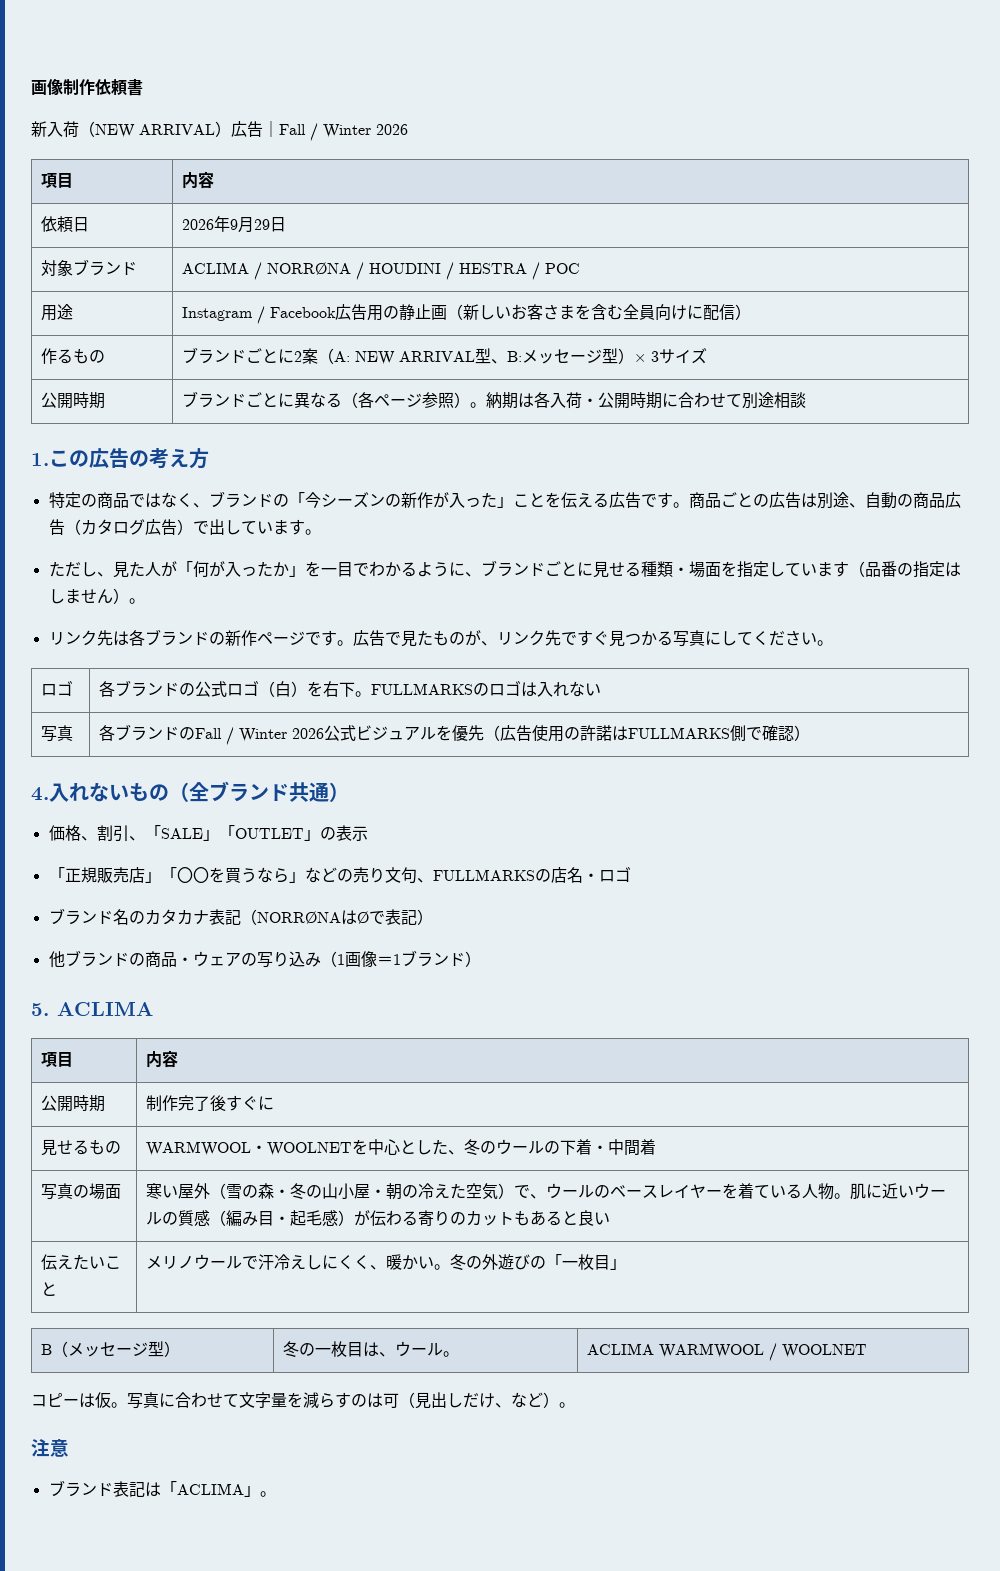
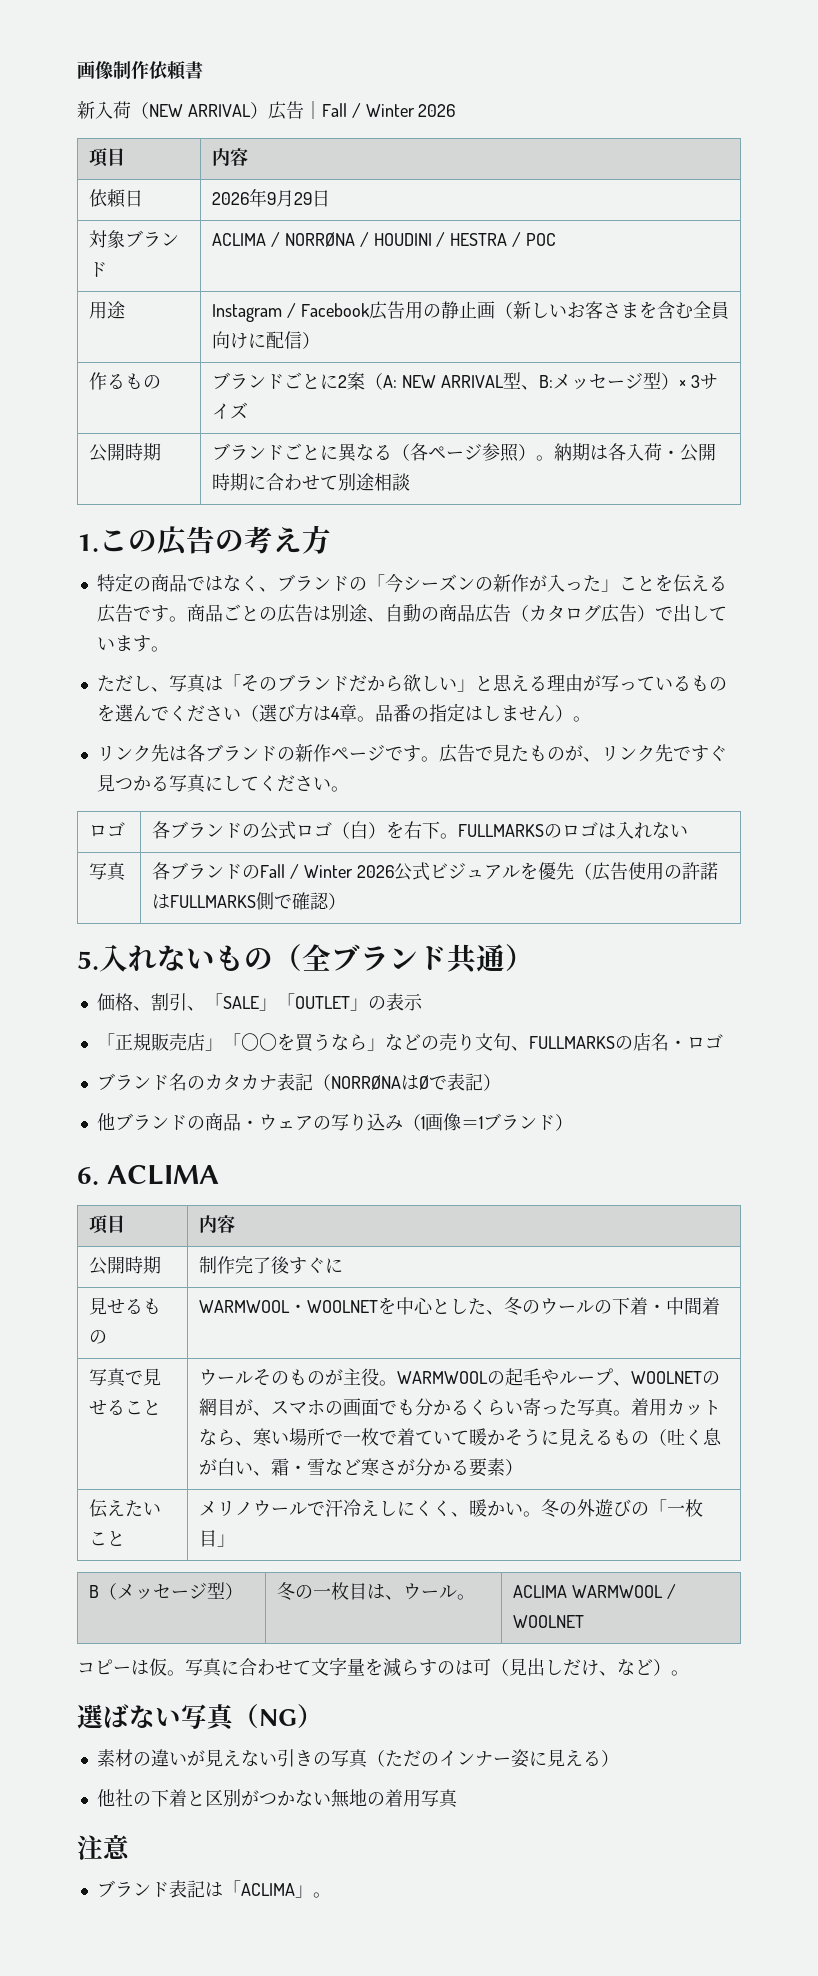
- ただし、見た人が「何が入ったか」を一目でわかるように、ブランドごとに見せる種類・場面を指定しています（品番の指定はしません）。
+ ただし、写真は「そのブランドだから欲しい」と思える理由が写っているものを選んでください（選び方は4章。品番の指定はしません）。
- 4.入れないもの（全ブランド共通）
+ 5.入れないもの（全ブランド共通）
- 5. ACLIMA
+ 6. ACLIMA
- 写真の場面 | 寒い屋外（雪の森・冬の山小屋・朝の冷えた空気）で、ウールのベースレイヤーを着ている人物。肌に近いウールの質感（編み目・起毛感）が伝わる寄りのカットもあると良い
+ 写真で見せること | ウールそのものが主役。WARMWOOLの起毛やループ、WOOLNETの網目が、スマホの画面でも分かるくらい寄った写真。着用カットなら、寒い場所で一枚で着ていて暖かそうに見えるもの（吐く息が白い、霜・雪など寒さが分かる要素）
+ 選ばない写真（NG）
+ 素材の違いが見えない引きの写真（ただのインナー姿に見える）
+ 他社の下着と区別がつかない無地の着用写真

